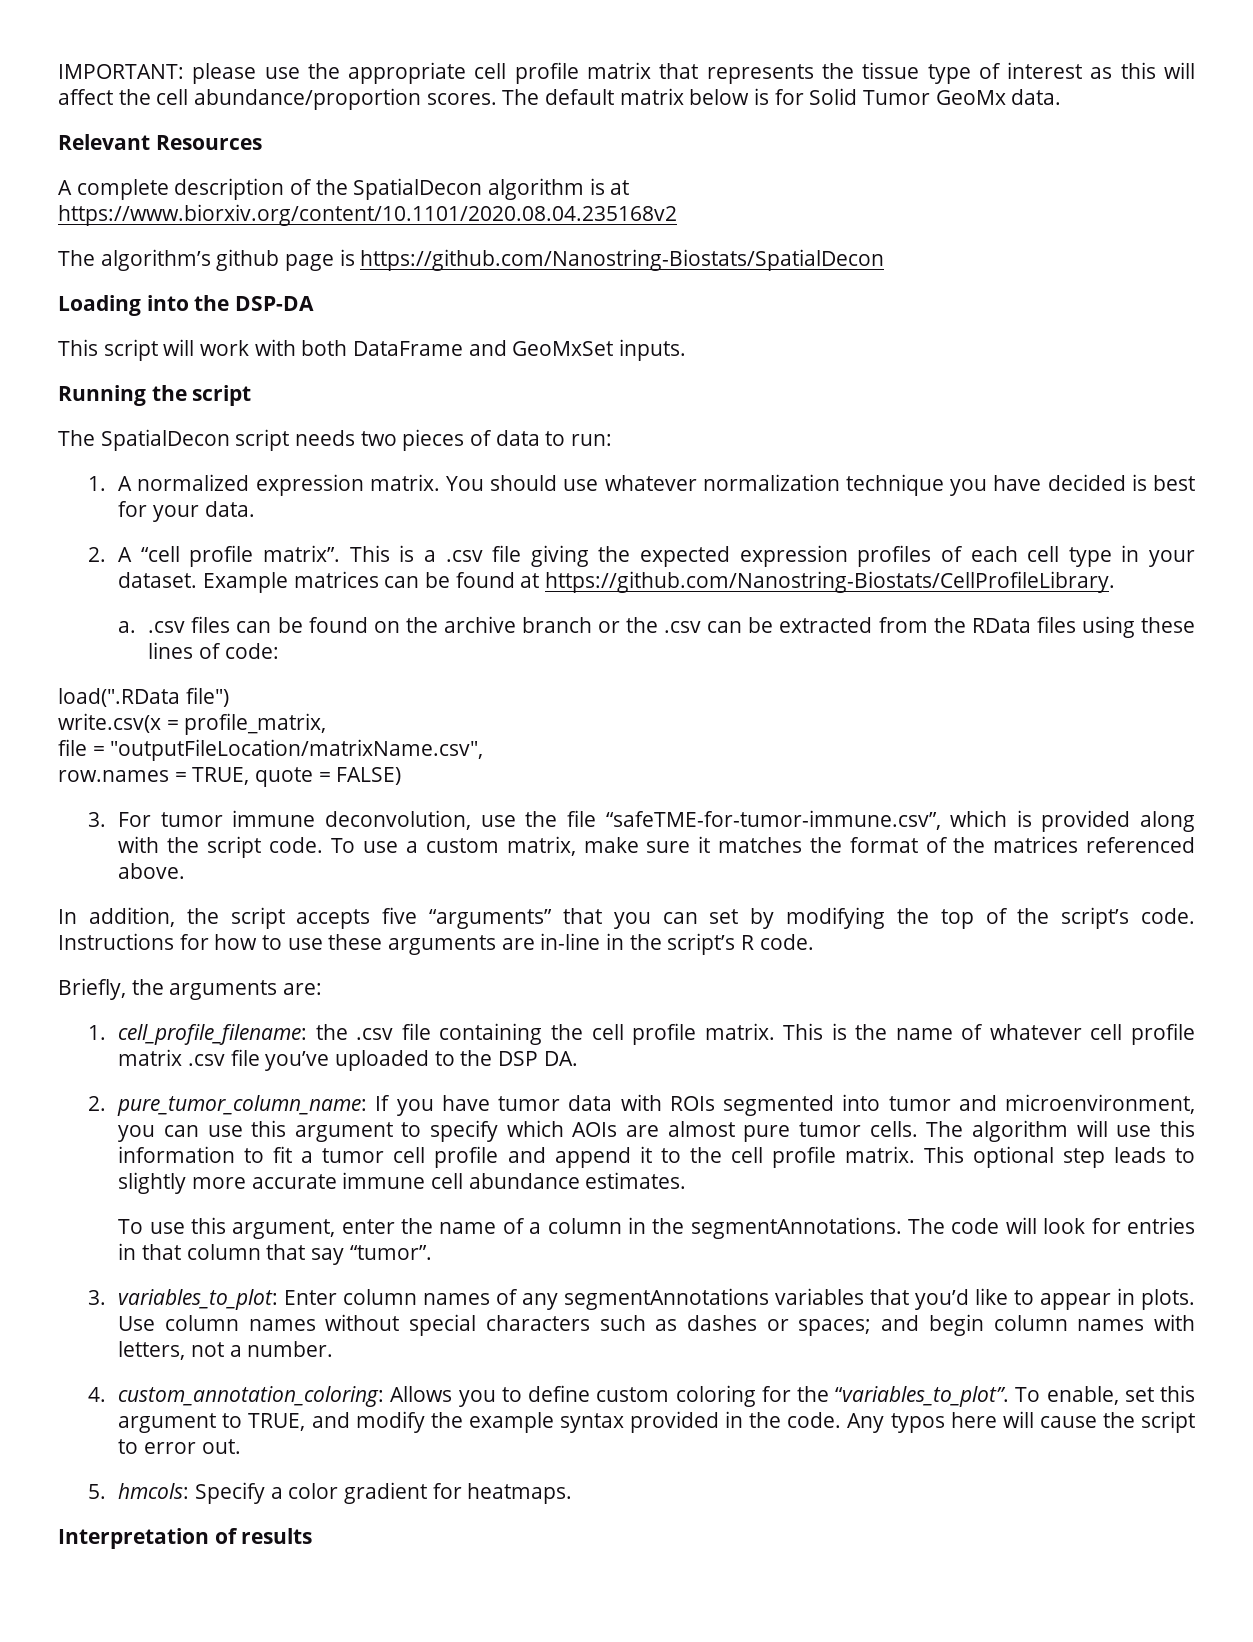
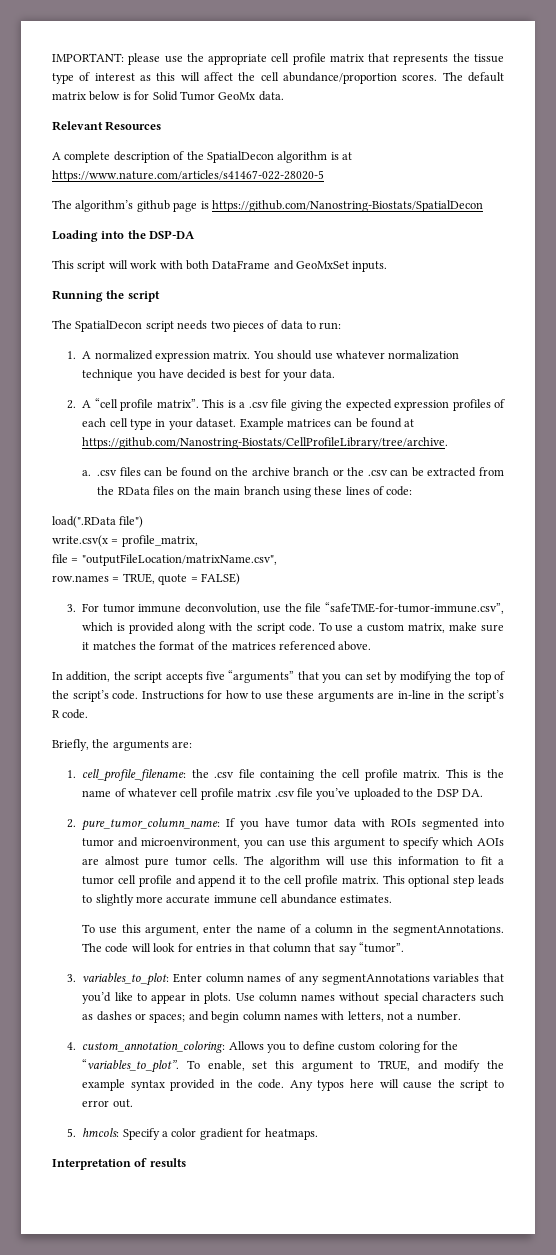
- A complete description of the SpatialDecon algorithm is at https://www.biorxiv.org/content/10.1101/2020.08.04.235168v2
+ A complete description of the SpatialDecon algorithm is at https://www.nature.com/articles/s41467-022-28020-5
- Example matrices can be found at https://github.com/Nanostring-Biostats/CellProfileLibrary.
+ Example matrices can be found at https://github.com/Nanostring-Biostats/CellProfileLibrary/tree/archive.
- a. .csv files can be found on the archive branch or the .csv can be extracted from the RData files using these lines of code:
+ a. .csv files can be found on the archive branch or the .csv can be extracted from the RData files on the main branch using these lines of code:

